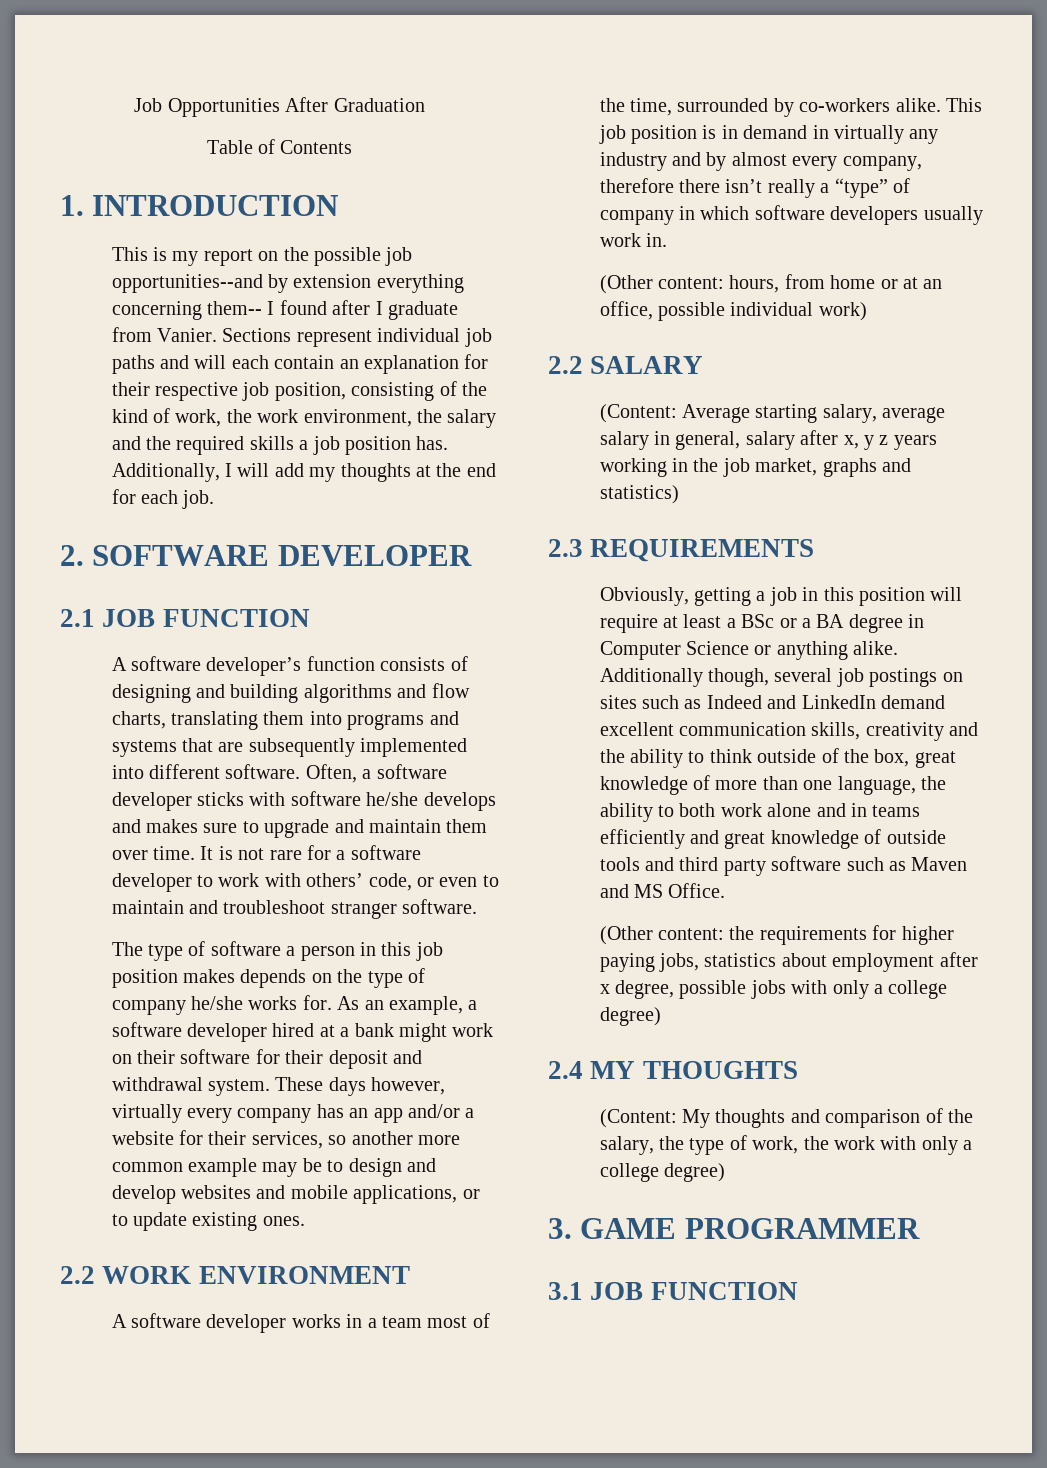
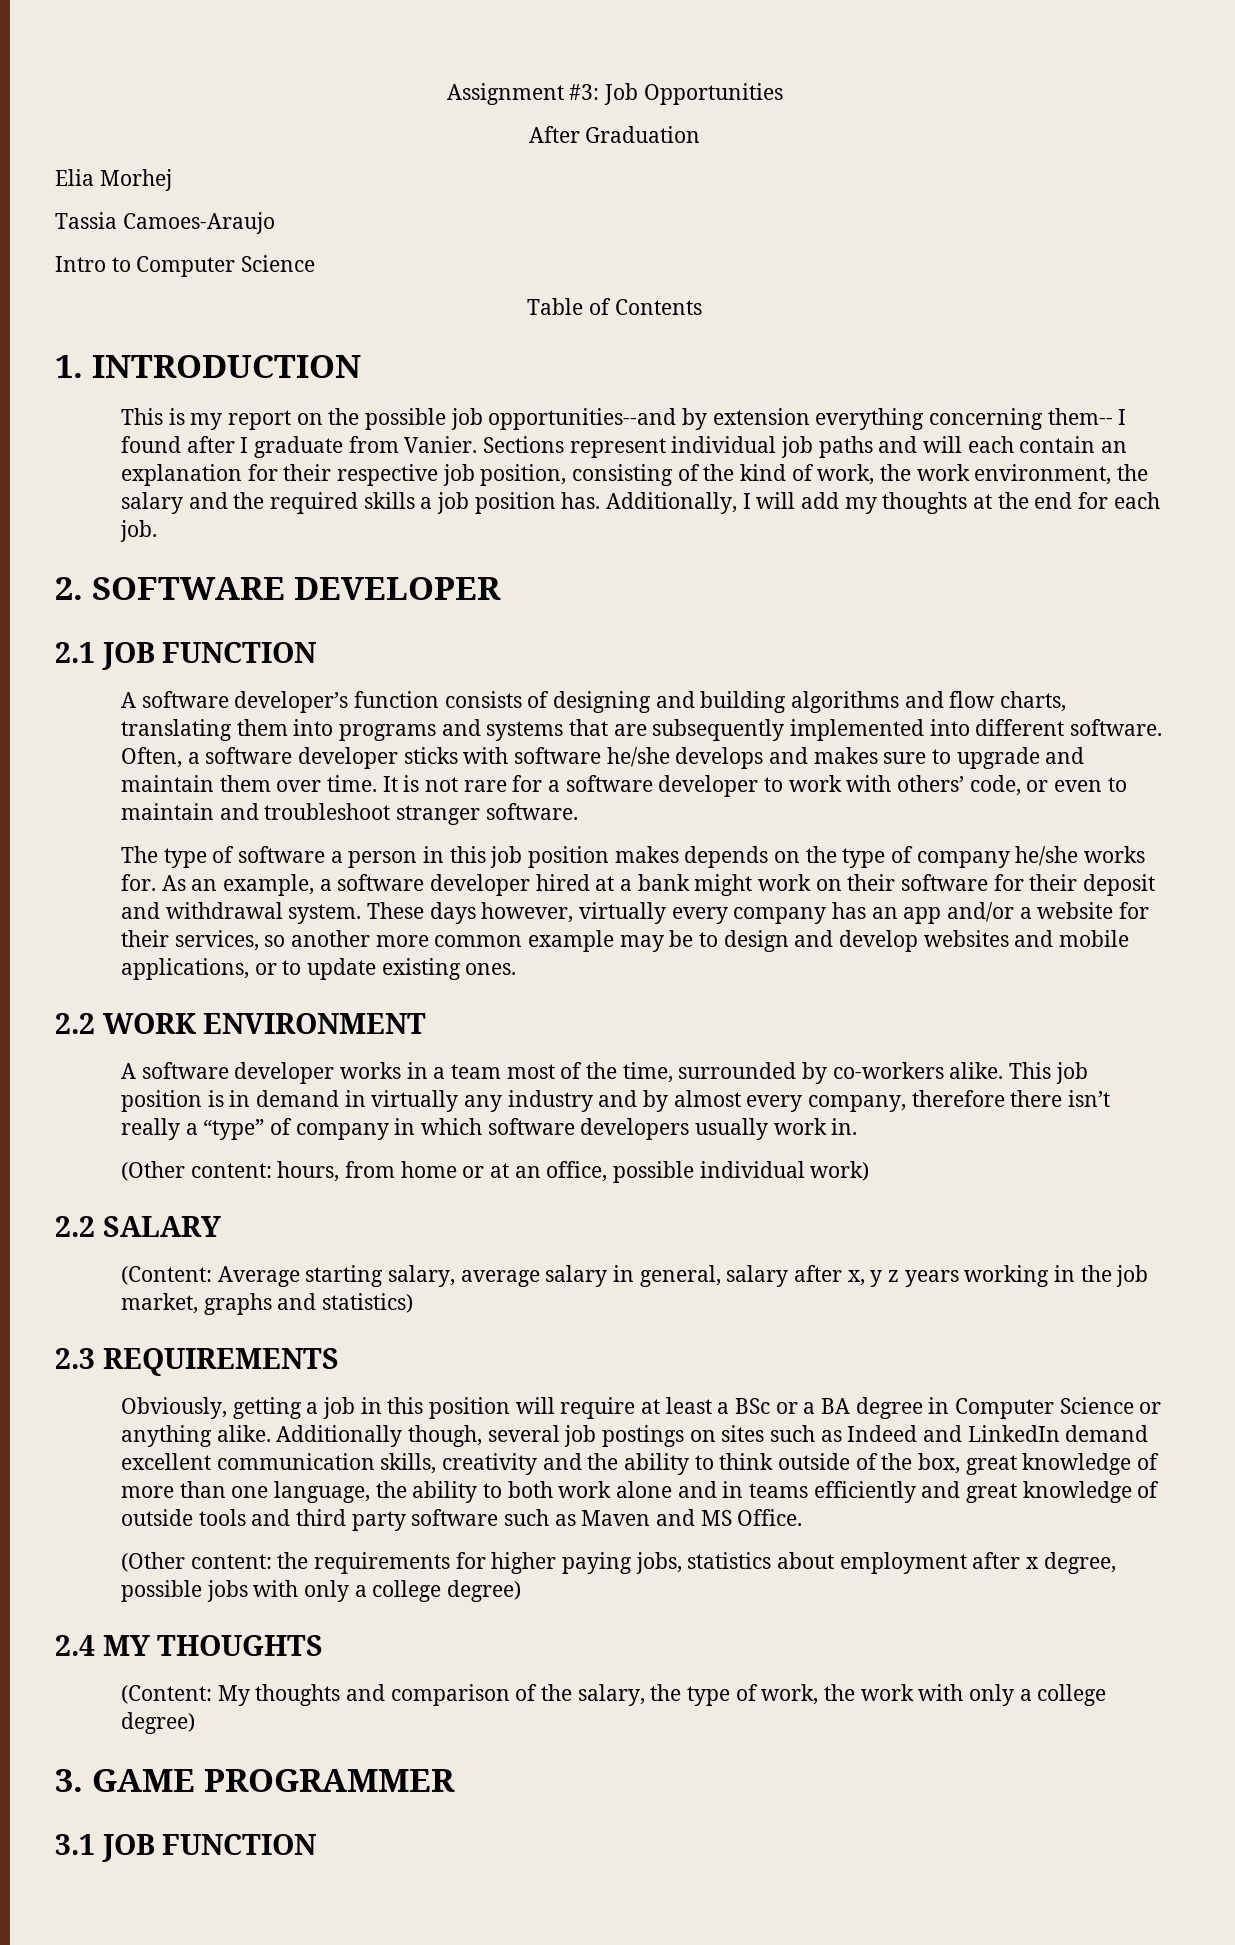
- Job Opportunities After Graduation
+ Assignment #3: Job Opportunities
+ After Graduation
+ Elia Morhej
+ Tassia Camoes-Araujo
+ Intro to Computer Science

